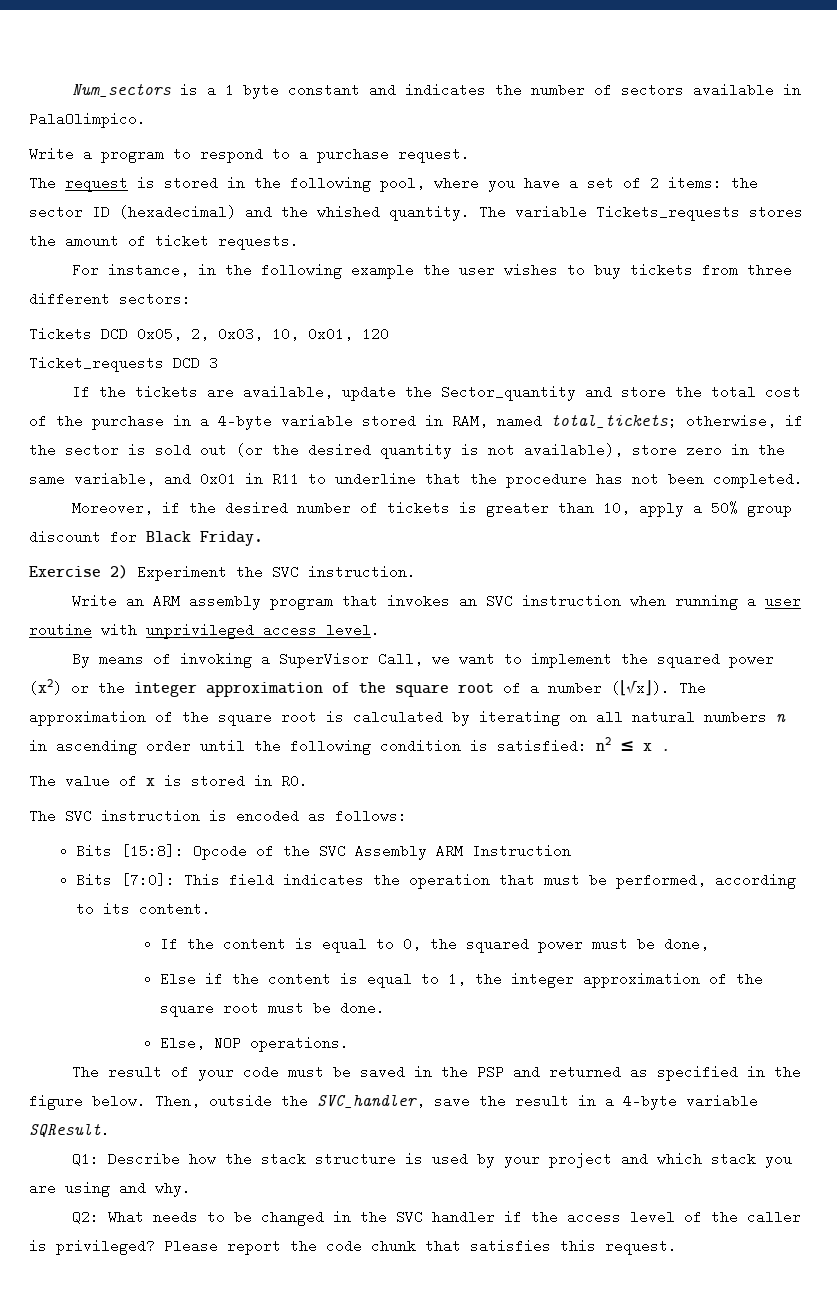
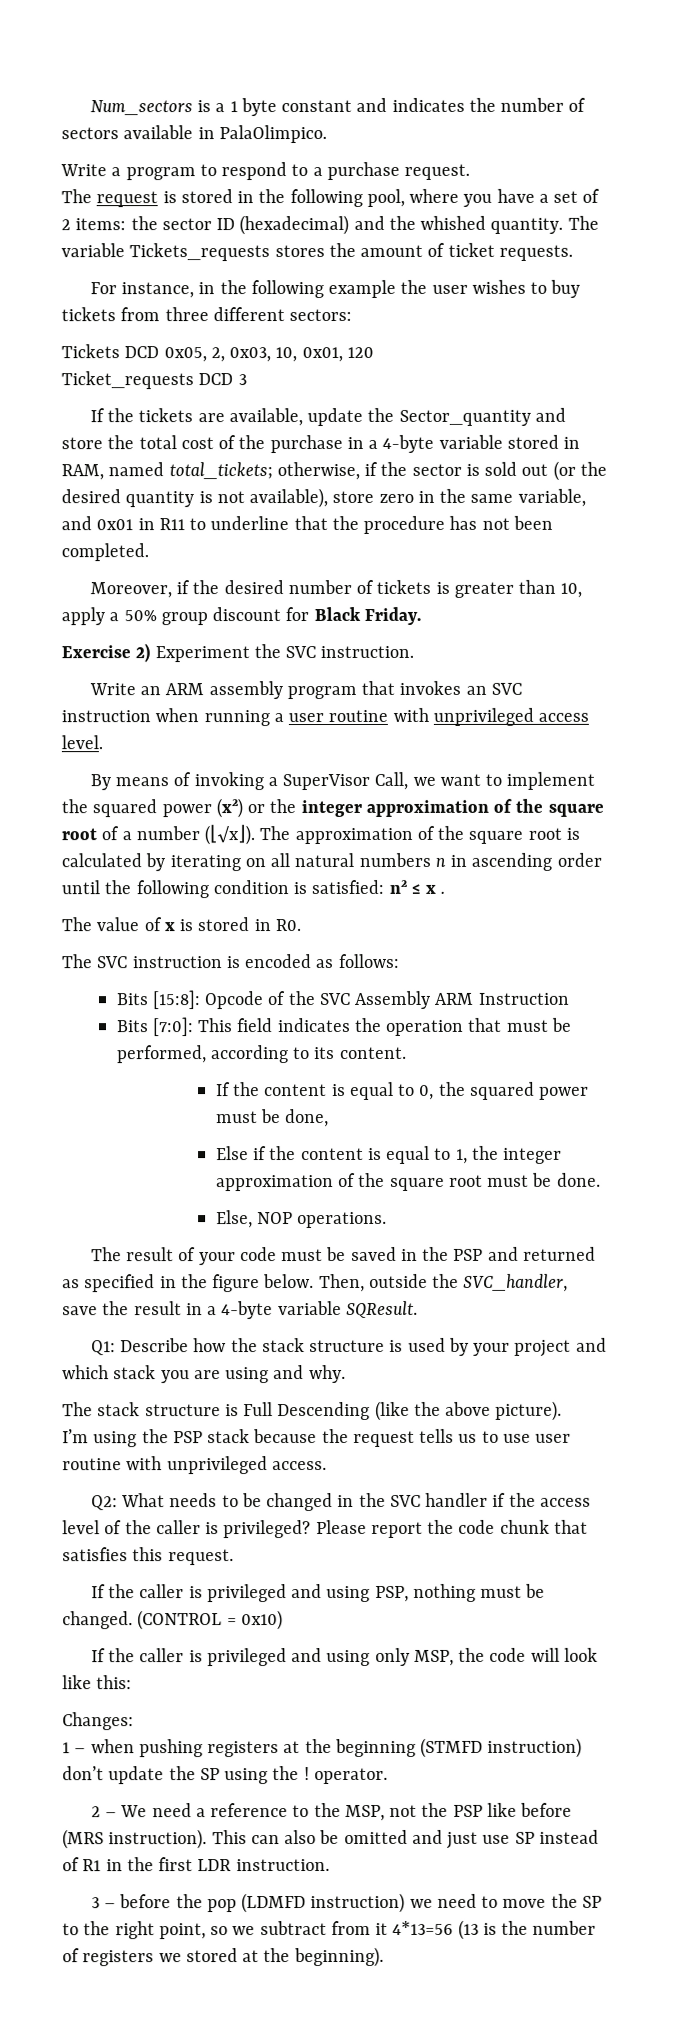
+ The stack structure is Full Descending (like the above picture).
+ I’m using the PSP stack because the request tells us to use user routine with unprivileged access.
+ If the caller is privileged and using PSP, nothing must be changed. (CONTROL = 0x10)
+ If the caller is privileged and using only MSP, the code will look like this:
+ Changes:
+ 1 – when pushing registers at the beginning (STMFD instruction) don’t update the SP using the ! operator.
+ 2 – We need a reference to the MSP, not the PSP like before (MRS instruction). This can also be omitted and just use SP instead of R1 in the first LDR instruction.
+ 3 – before the pop (LDMFD instruction) we need to move the SP to the right point, so we subtract from it 4*13=56 (13 is the number of registers we stored at the beginning).

